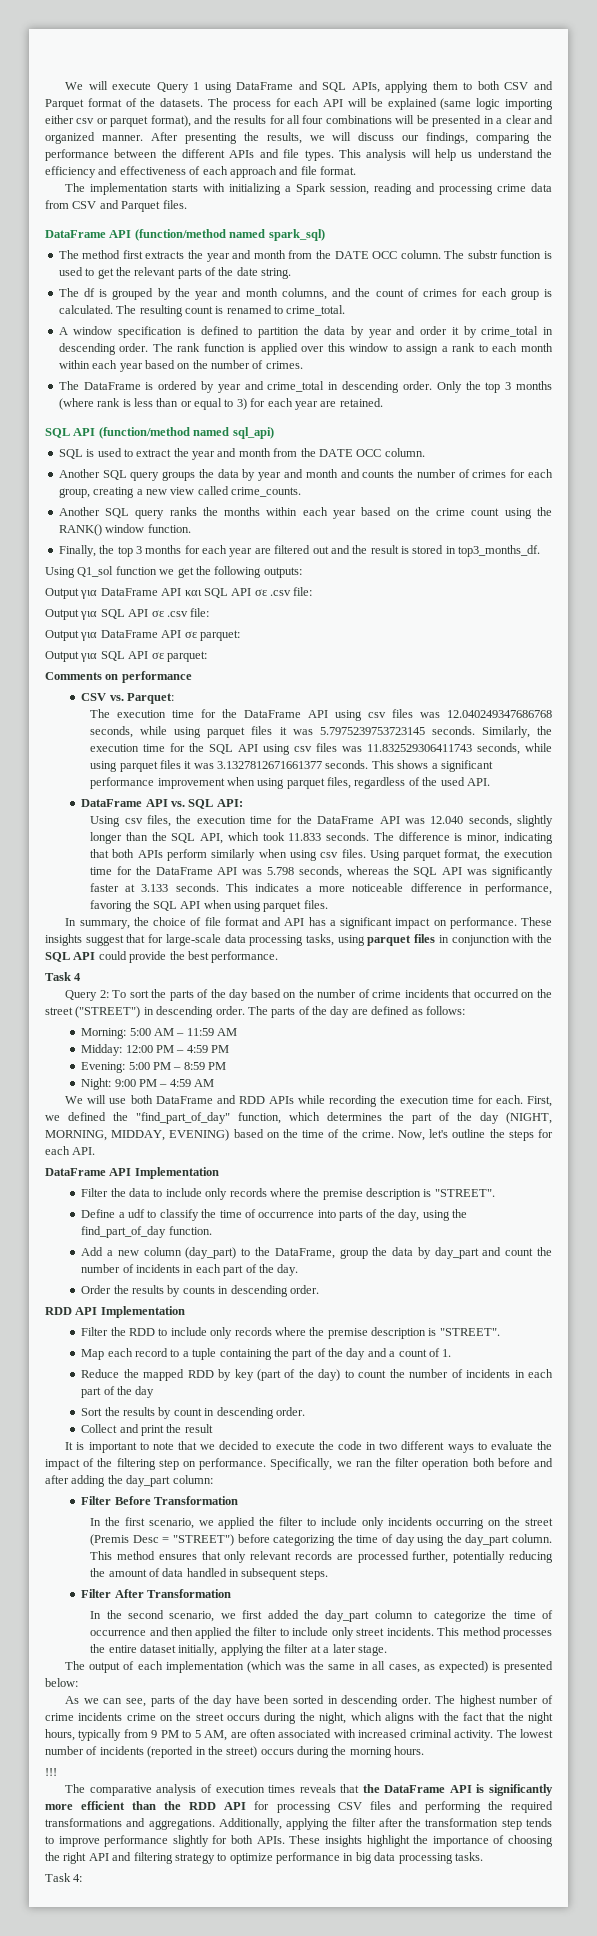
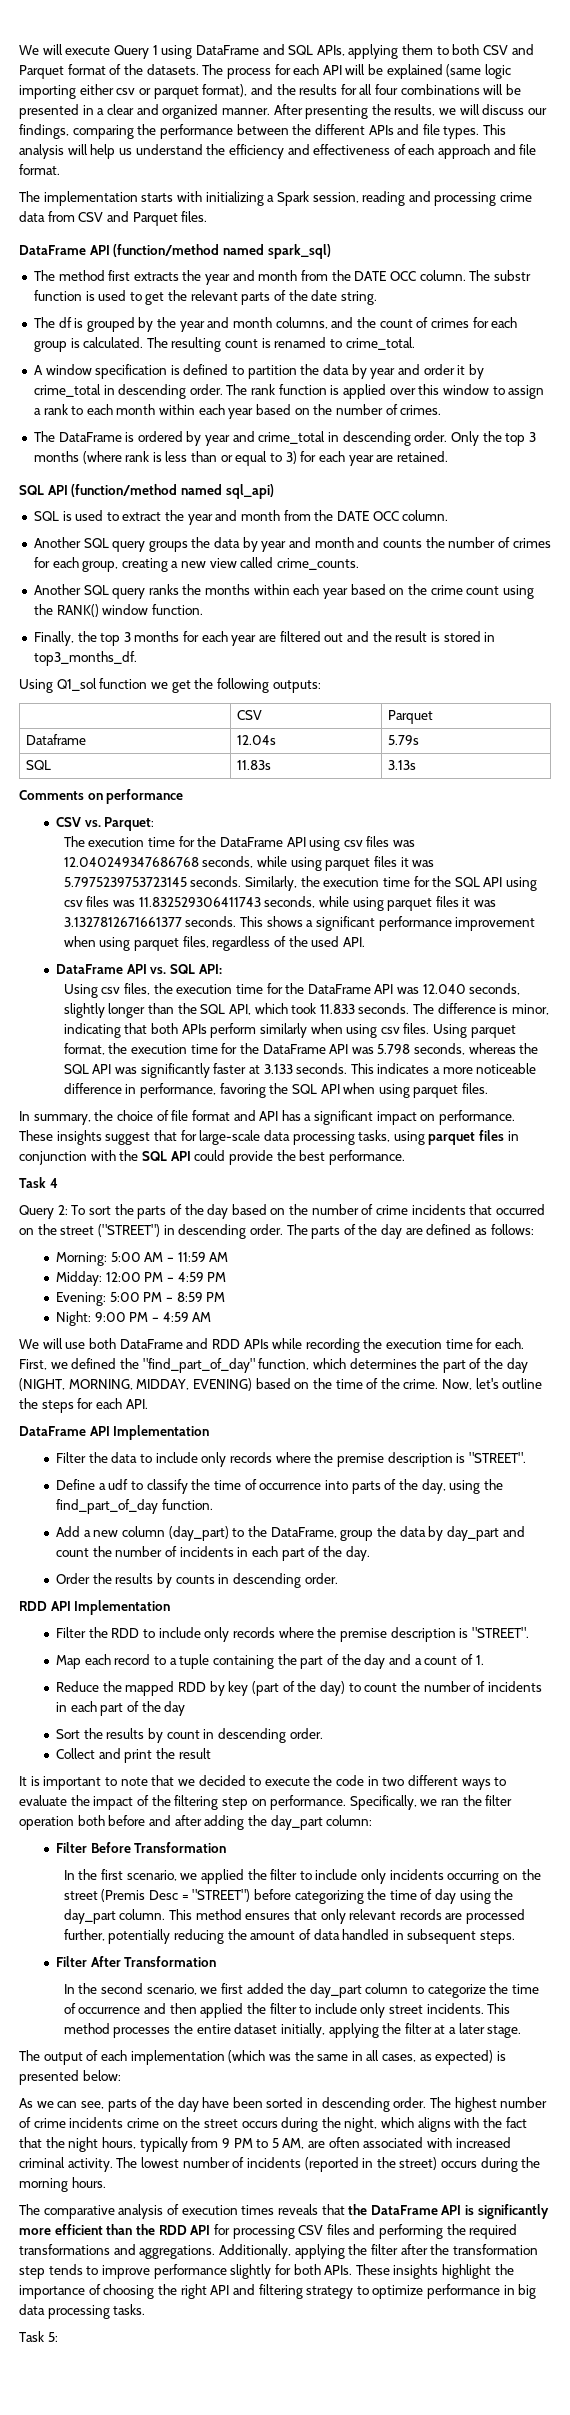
- Output για DataFrame API και SQL API σε .csv file:
- Output για SQL API σε .csv file:
- Output για DataFrame API σε parquet:
- Output για SQL API σε parquet:
+ | CSV | Parquet
+ Dataframe | 12.04s | 5.79s
+ SQL | 11.83s | 3.13s
- !!!
- Task 4:
+ Task 5:

